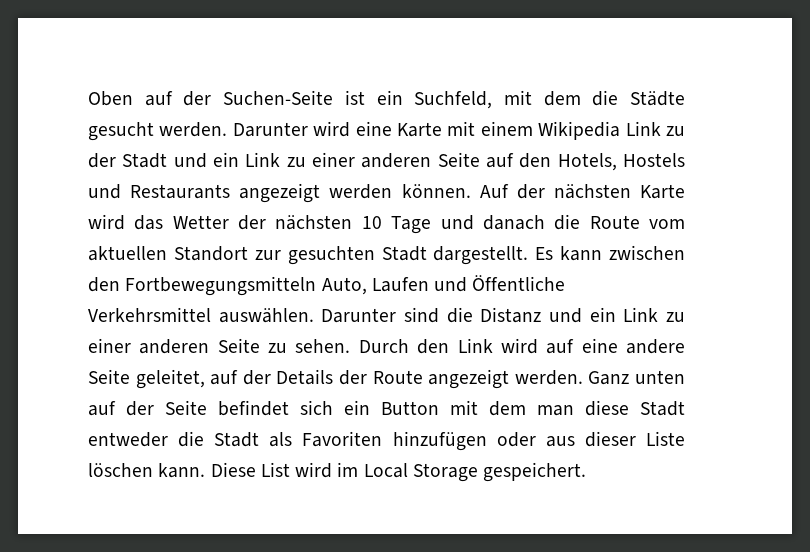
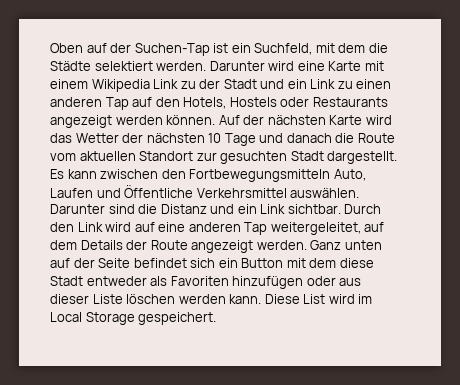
- Oben auf der Suchen-Seite ist ein Suchfeld, mit dem die Städte gesucht werden.
+ Oben auf der Suchen-Tap ist ein Suchfeld, mit dem die Städte selektiert werden.
- Darunter wird eine Karte mit einem Wikipedia Link zu der Stadt und ein Link zu einer anderen Seite auf den Hotels, Hostels und Restaurants angezeigt werden können.
+ Darunter wird eine Karte mit einem Wikipedia Link zu der Stadt und ein Link zu einen anderen Tap auf den Hotels, Hostels oder Restaurants angezeigt werden können.
- Darunter sind die Distanz und ein Link zu einer anderen Seite zu sehen.
+ Darunter sind die Distanz und ein Link sichtbar.
- Durch den Link wird auf eine andere Seite geleitet, auf der Details der Route angezeigt werden.
+ Durch den Link wird auf eine anderen Tap weitergeleitet, auf dem Details der Route angezeigt werden.
- Ganz unten auf der Seite befindet sich ein Button mit dem man diese Stadt entweder die Stadt als Favoriten hinzufügen oder aus dieser Liste löschen kann.
+ Ganz unten auf der Seite befindet sich ein Button mit dem diese Stadt entweder als Favoriten hinzufügen oder aus dieser Liste löschen werden kann.

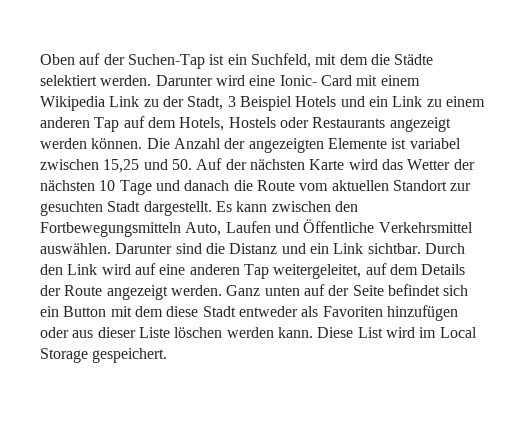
- Darunter wird eine Karte mit einem Wikipedia Link zu der Stadt und ein Link zu einen anderen Tap auf den Hotels, Hostels oder Restaurants angezeigt werden können.
+ Darunter wird eine Ionic- Card mit einem Wikipedia Link zu der Stadt, 3 Beispiel Hotels und ein Link zu einem anderen Tap auf dem Hotels, Hostels oder Restaurants angezeigt werden können.
- Auf der nächsten Karte wird das Wetter der nächsten 10 Tage und danach die Route vom aktuellen Standort zur gesuchten Stadt dargestellt.
+ Die Anzahl der angezeigten Elemente ist variabel zwischen 15,25 und 50. Auf der nächsten Karte wird das Wetter der nächsten 10 Tage und danach die Route vom aktuellen Standort zur gesuchten Stadt dargestellt.

